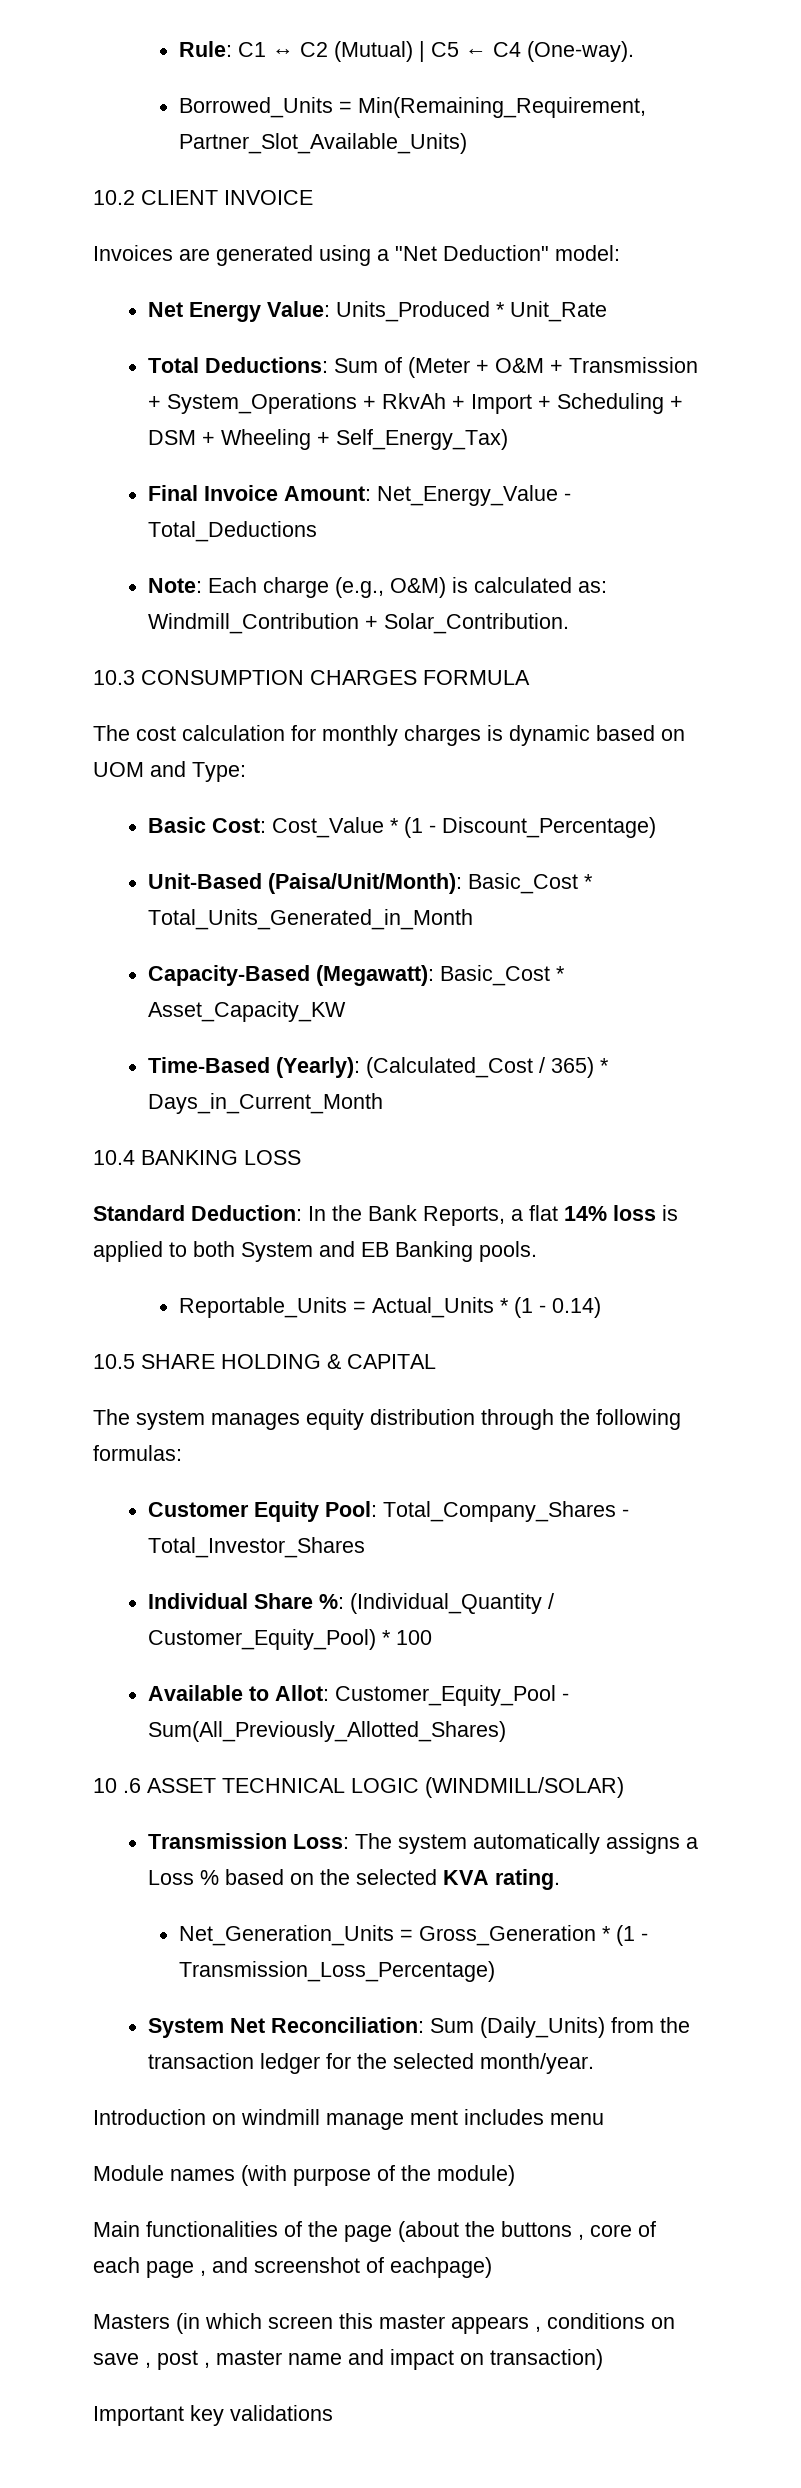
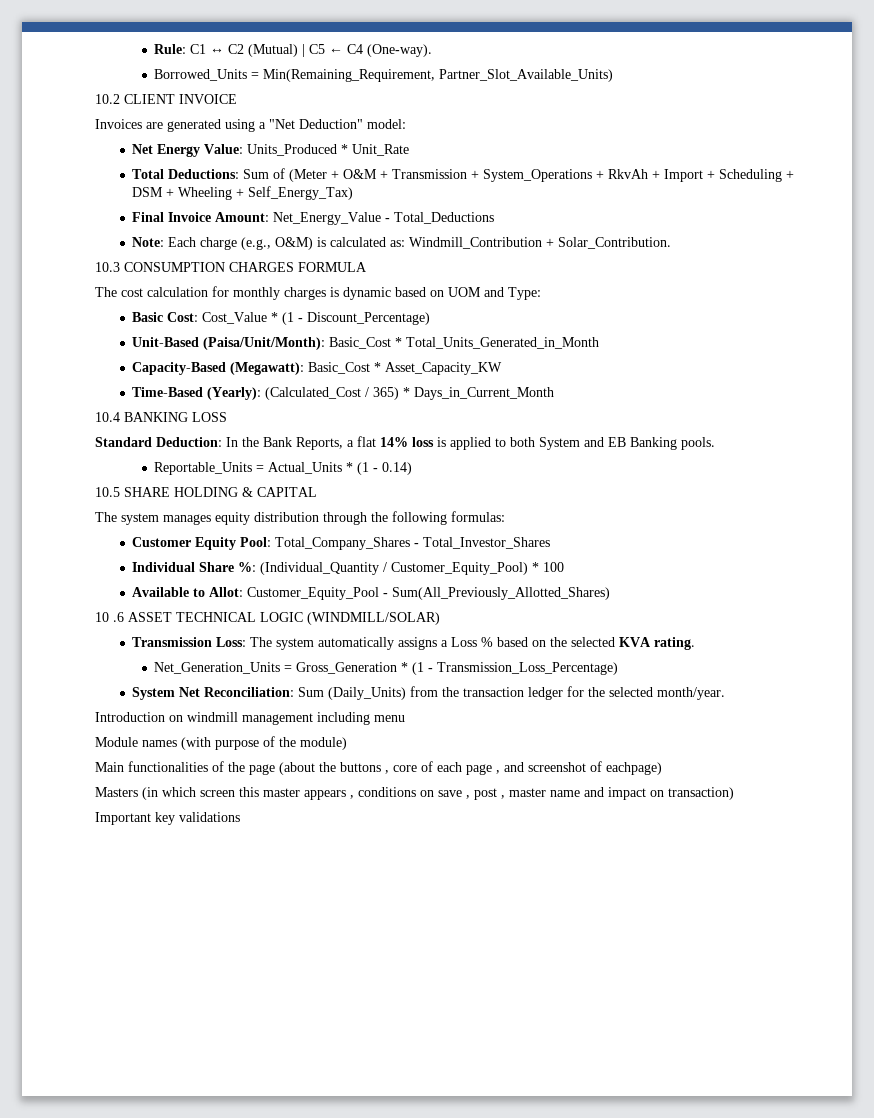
- Introduction on windmill manage ment includes menu
+ Introduction on windmill management including menu

